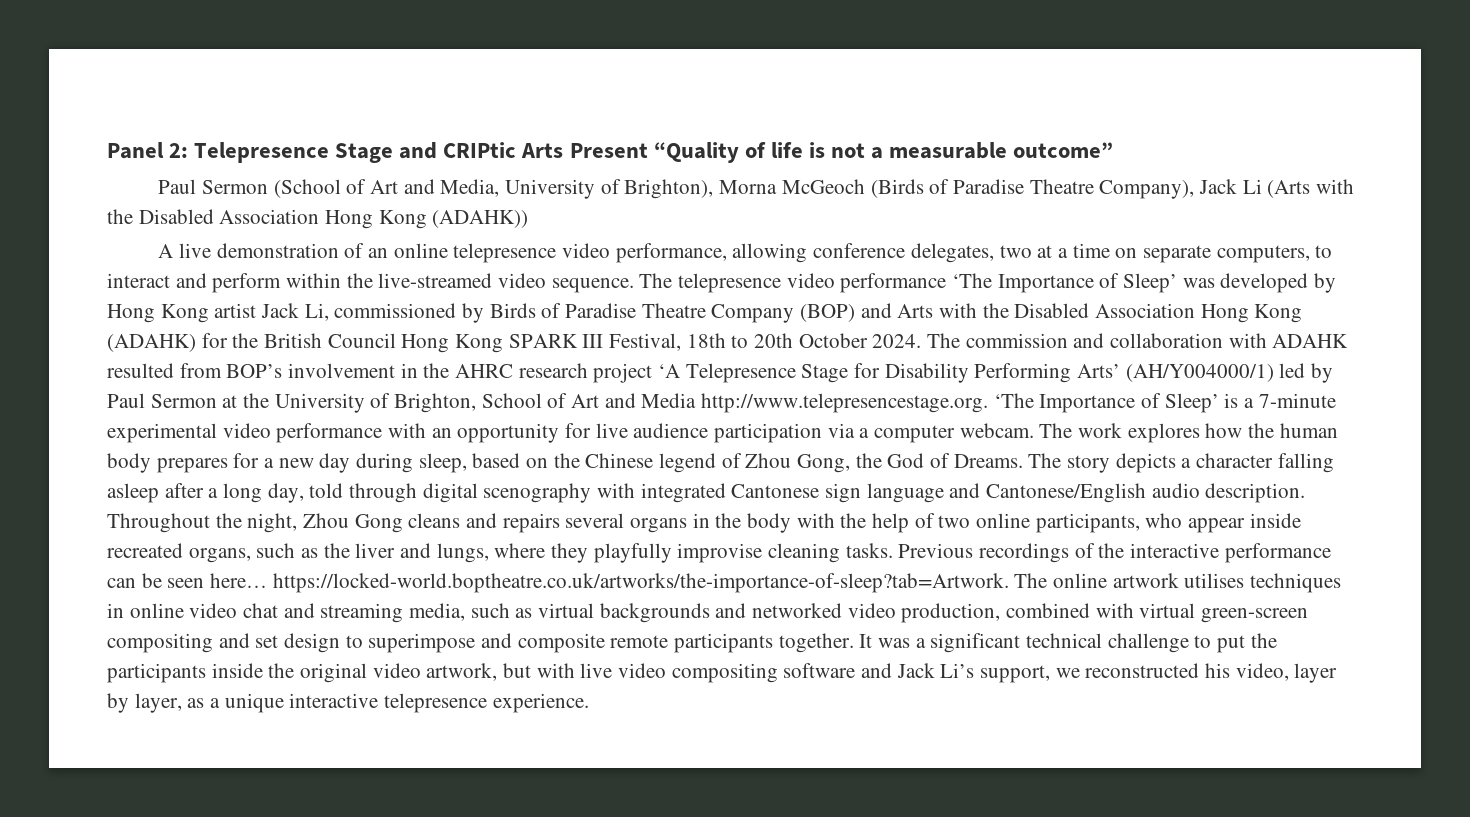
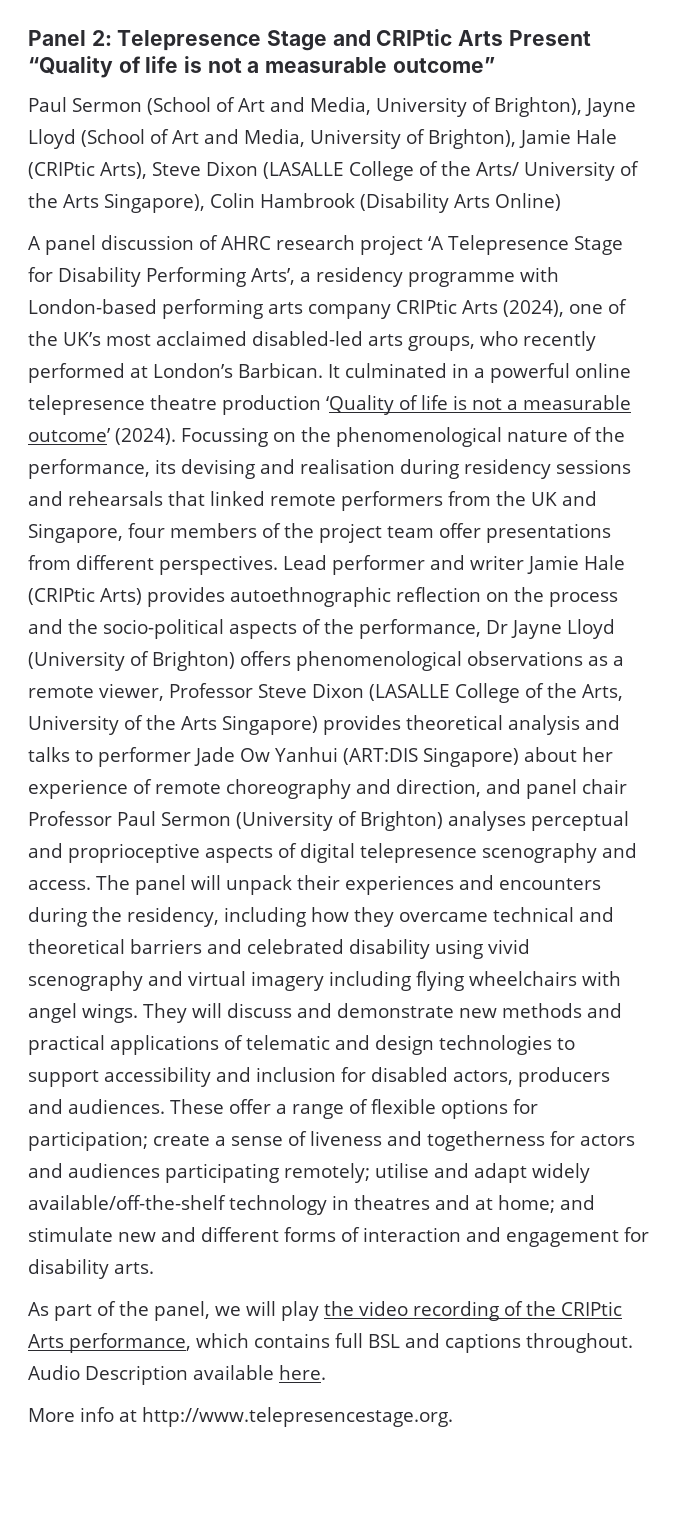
- Paul Sermon (School of Art and Media, University of Brighton), Morna McGeoch (Birds of Paradise Theatre Company), Jack Li (Arts with the Disabled Association Hong Kong (ADAHK))
- A live demonstration of an online telepresence video performance, allowing conference delegates, two at a time on separate computers, to interact and perform within the live-streamed video sequence. The telepresence video performance ‘The Importance of Sleep’ was developed by Hong Kong artist Jack Li, commissioned by Birds of Paradise Theatre Company (BOP) and Arts with the Disabled Association Hong Kong (ADAHK) for the British Council Hong Kong SPARK III Festival, 18th to 20th October 2024. The commission and collaboration with ADAHK resulted from BOP’s involvement in the AHRC research project ‘A Telepresence Stage for Disability Performing Arts’ (AH/Y004000/1) led by Paul Sermon at the University of Brighton, School of Art and Media http://www.telepresencestage.org. ‘The Importance of Sleep’ is a 7-minute experimental video performance with an opportunity for live audience participation via a computer webcam. The work explores how the human body prepares for a new day during sleep, based on the Chinese legend of Zhou Gong, the God of Dreams. The story depicts a character falling asleep after a long day, told through digital scenography with integrated Cantonese sign language and Cantonese/English audio description. Throughout the night, Zhou Gong cleans and repairs several organs in the body with the help of two online participants, who appear inside recreated organs, such as the liver and lungs, where they playfully improvise cleaning tasks. Previous recordings of the interactive performance can be seen here… https://locked-world.boptheatre.co.uk/artworks/the-importance-of-sleep?tab=Artwork. The online artwork utilises techniques in online video chat and streaming media, such as virtual backgrounds and networked video production, combined with virtual green-screen compositing and set design to superimpose and composite remote participants together. It was a significant technical challenge to put the participants inside the original video artwork, but with live video compositing software and Jack Li’s support, we reconstructed his video, layer by layer, as a unique interactive telepresence experience.
+ Paul Sermon (School of Art and Media, University of Brighton), Jayne Lloyd (School of Art and Media, University of Brighton), Jamie Hale (CRIPtic Arts), Steve Dixon (LASALLE College of the Arts/ University of the Arts Singapore), Colin Hambrook (Disability Arts Online)
+ A panel discussion of AHRC research project ‘A Telepresence Stage for Disability Performing Arts’, a residency programme with London-based performing arts company CRIPtic Arts (2024), one of the UK’s most acclaimed disabled-led arts groups, who recently performed at London’s Barbican. It culminated in a powerful online telepresence theatre production ‘Quality of life is not a measurable outcome’ (2024). Focussing on the phenomenological nature of the performance, its devising and realisation during residency sessions and rehearsals that linked remote performers from the UK and Singapore, four members of the project team offer presentations from different perspectives. Lead performer and writer Jamie Hale (CRIPtic Arts) provides autoethnographic reflection on the process and the socio-political aspects of the performance, Dr Jayne Lloyd (University of Brighton) offers phenomenological observations as a remote viewer, Professor Steve Dixon (LASALLE College of the Arts, University of the Arts Singapore) provides theoretical analysis and talks to performer Jade Ow Yanhui (ART:DIS Singapore) about her experience of remote choreography and direction, and panel chair Professor Paul Sermon (University of Brighton) analyses perceptual and proprioceptive aspects of digital telepresence scenography and access. The panel will unpack their experiences and encounters during the residency, including how they overcame technical and theoretical barriers and celebrated disability using vivid scenography and virtual imagery including flying wheelchairs with angel wings. They will discuss and demonstrate new methods and practical applications of telematic and design technologies to support accessibility and inclusion for disabled actors, producers and audiences. These offer a range of flexible options for participation; create a sense of liveness and togetherness for actors and audiences participating remotely; utilise and adapt widely available/off-the-shelf technology in theatres and at home; and stimulate new and different forms of interaction and engagement for disability arts.
+ As part of the panel, we will play the video recording of the CRIPtic Arts performance, which contains full BSL and captions throughout. Audio Description available here.
+ More info at http://www.telepresencestage.org.

